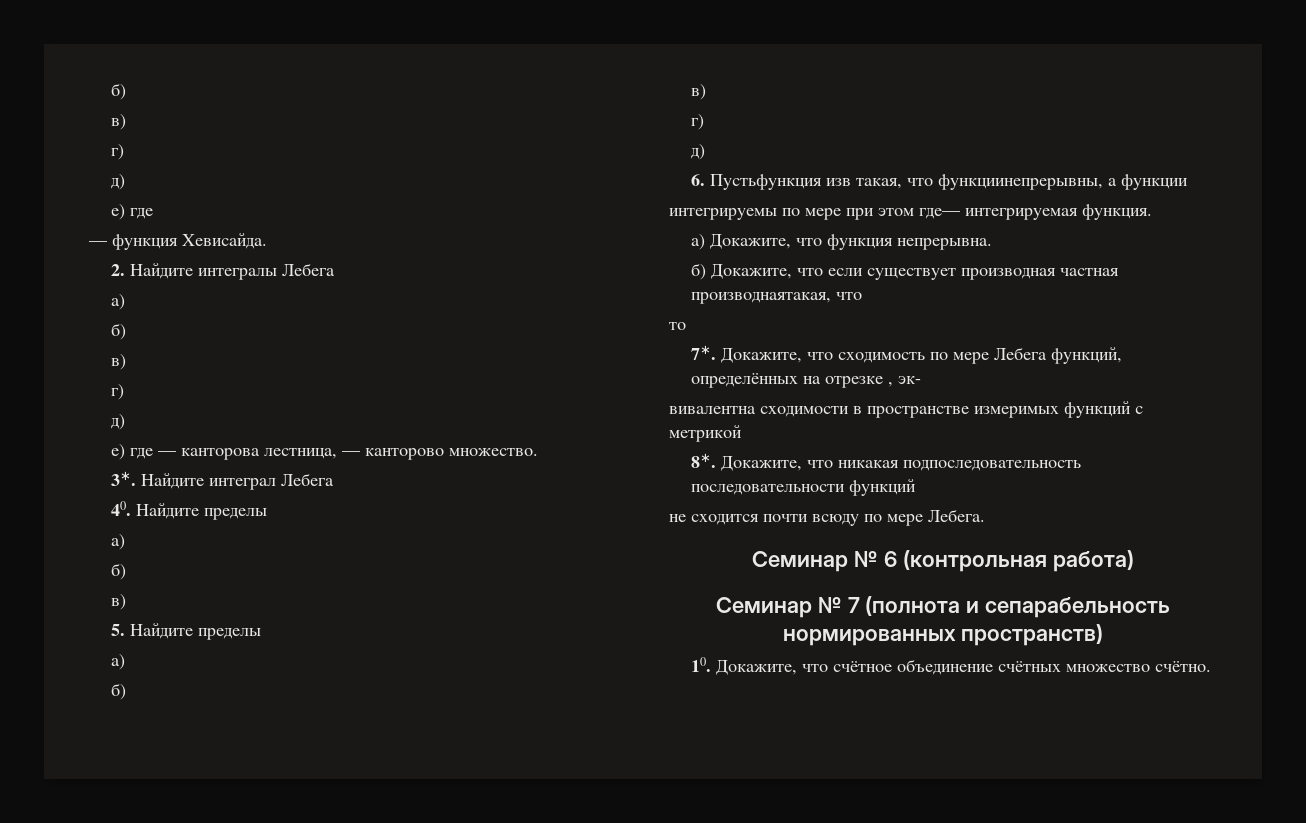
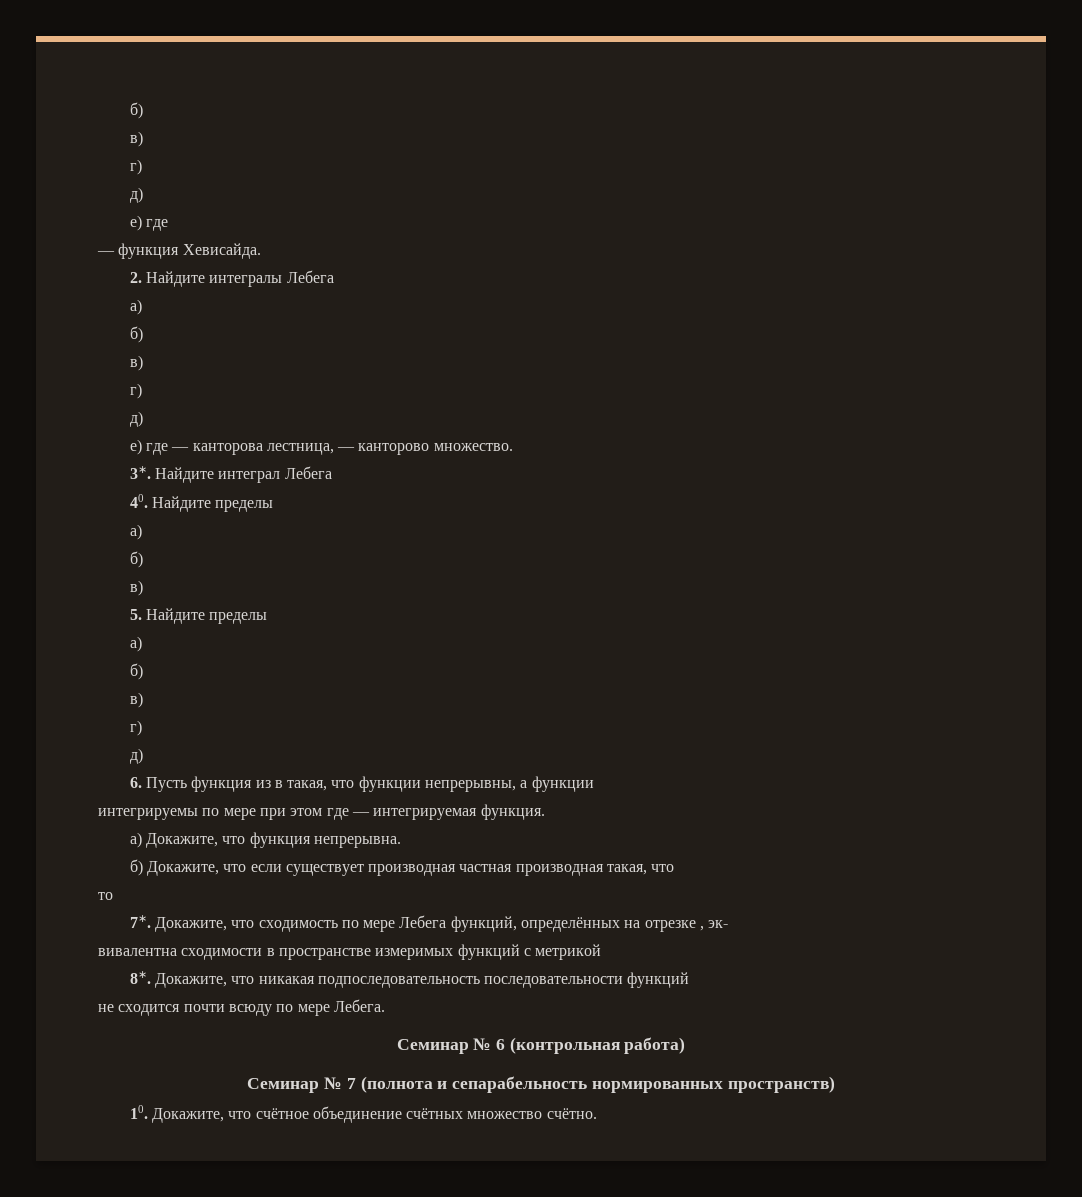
- 6. Пустьфункция изв такая, что функциинепрерывны, а функции
+ 6. Пусть функция из в такая, что функции непрерывны, а функции
- интегрируемы по мере при этом где— интегрируемая функция.
+ интегрируемы по мере при этом где — интегрируемая функция.
- б) Докажите, что если существует производная частная производнаятакая, что
+ б) Докажите, что если существует производная частная производная такая, что

